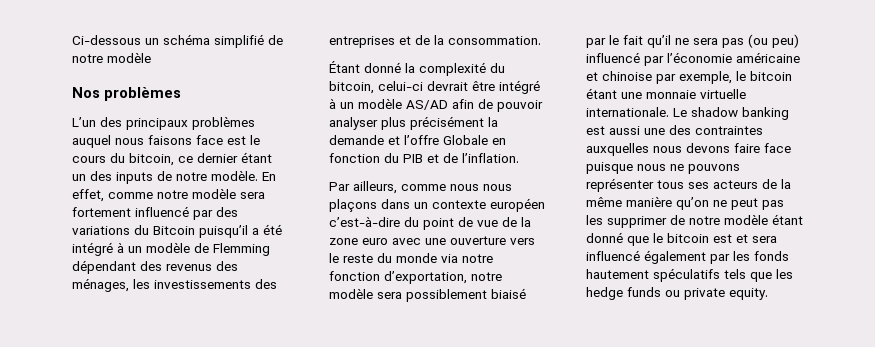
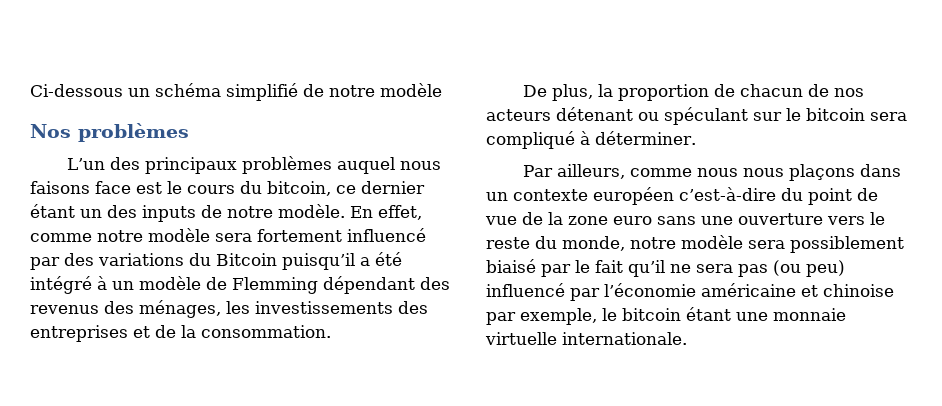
- Étant donné la complexité du bitcoin, celui-ci devrait être intégré à un modèle AS/AD afin de pouvoir analyser plus précisément la demande et l’offre Globale en fonction du PIB et de l’inflation.
+ De plus, la proportion de chacun de nos acteurs détenant ou spéculant sur le bitcoin sera compliqué à déterminer.
- Par ailleurs, comme nous nous plaçons dans un contexte européen c’est-à-dire du point de vue de la zone euro avec une ouverture vers le reste du monde via notre fonction d’exportation, notre modèle sera possiblement biaisé par le fait qu’il ne sera pas (ou peu) influencé par l’économie américaine et chinoise par exemple, le bitcoin étant une monnaie virtuelle internationale. Le shadow banking est aussi une des contraintes auxquelles nous devons faire face puisque nous ne pouvons représenter tous ses acteurs de la même manière qu’on ne peut pas les supprimer de notre modèle étant donné que le bitcoin est et sera influencé également par les fonds hautement spéculatifs tels que les hedge funds ou private equity.
+ Par ailleurs, comme nous nous plaçons dans un contexte européen c’est-à-dire du point de vue de la zone euro sans une ouverture vers le reste du monde, notre modèle sera possiblement biaisé par le fait qu’il ne sera pas (ou peu) influencé par l’économie américaine et chinoise par exemple, le bitcoin étant une monnaie virtuelle internationale.

